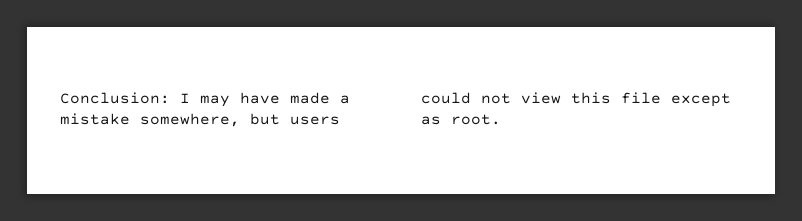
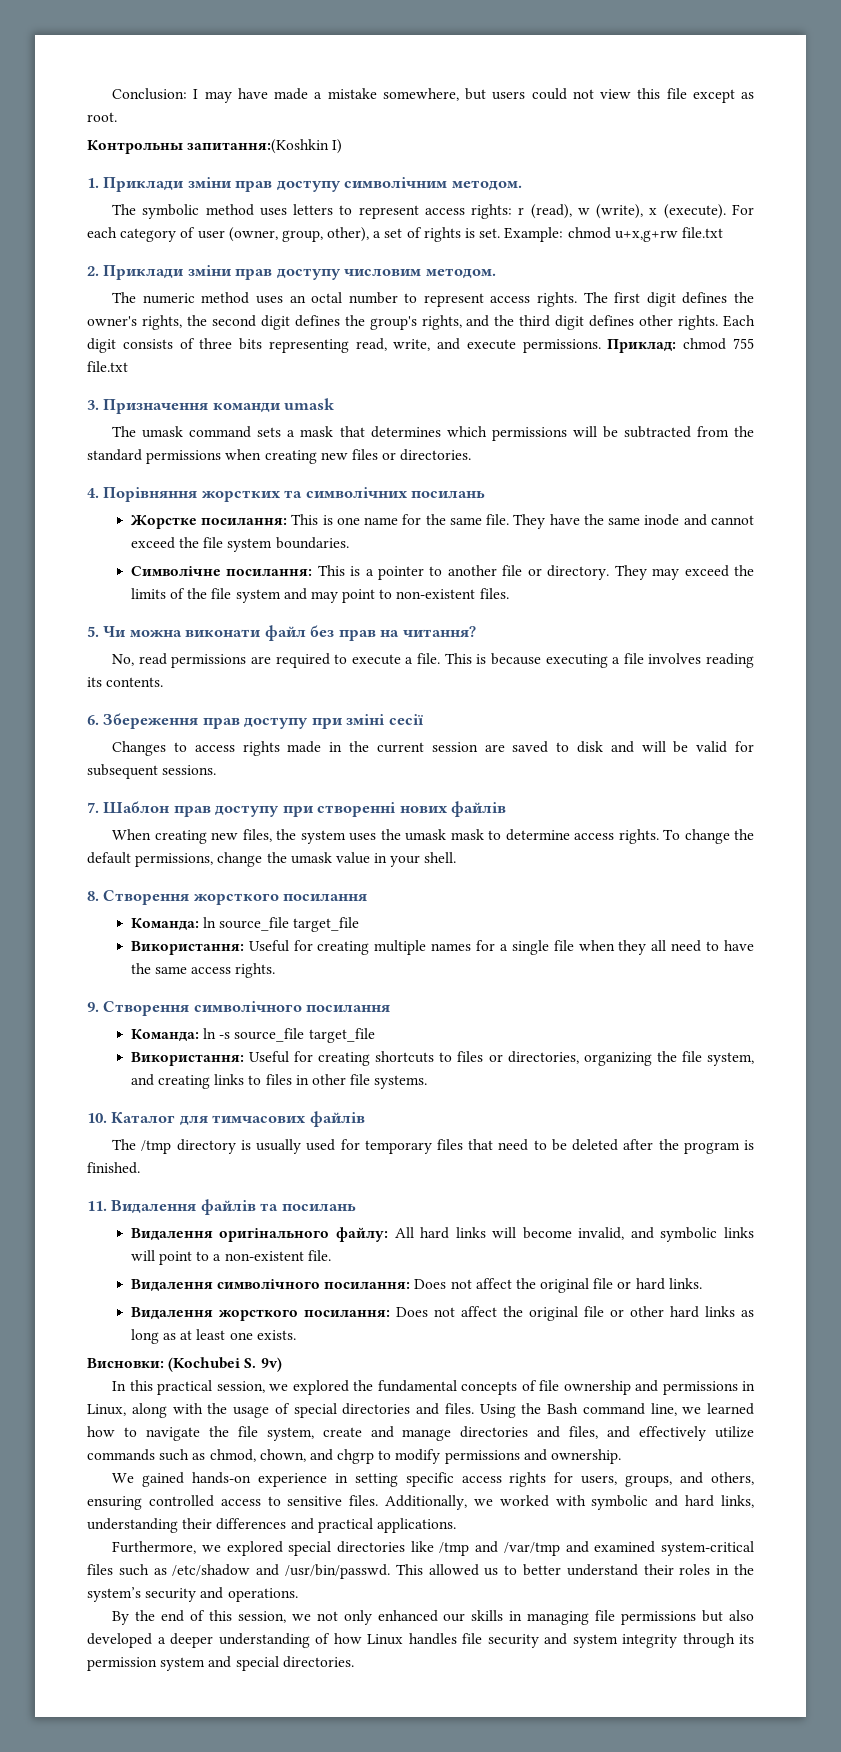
+ Контрольны запитання:(Koshkin I)
+ 1. Приклади зміни прав доступу символічним методом.
+ The symbolic method uses letters to represent access rights: r (read), w (write), x (execute). For each category of user (owner, group, other), a set of rights is set. Example: chmod u+x,g+rw file.txt
+ 2. Приклади зміни прав доступу числовим методом.
+ The numeric method uses an octal number to represent access rights. The first digit defines the owner's rights, the second digit defines the group's rights, and the third digit defines other rights. Each digit consists of three bits representing read, write, and execute permissions. Приклад: chmod 755 file.txt
+ 3. Призначення команди umask
+ The umask command sets a mask that determines which permissions will be subtracted from the standard permissions when creating new files or directories.
+ 4. Порівняння жорстких та символічних посилань
+ Жорстке посилання: This is one name for the same file. They have the same inode and cannot exceed the file system boundaries.
+ Символічне посилання: This is a pointer to another file or directory. They may exceed the limits of the file system and may point to non-existent files.
+ 5. Чи можна виконати файл без прав на читання?
+ No, read permissions are required to execute a file. This is because executing a file involves reading its contents.
+ 6. Збереження прав доступу при зміні сесії
+ Changes to access rights made in the current session are saved to disk and will be valid for subsequent sessions.
+ 7. Шаблон прав доступу при створенні нових файлів
+ When creating new files, the system uses the umask mask to determine access rights. To change the default permissions, change the umask value in your shell.
+ 8. Створення жорсткого посилання
+ Команда: ln source_file target_file
+ Використання: Useful for creating multiple names for a single file when they all need to have the same access rights.
+ 9. Створення символічного посилання
+ Команда: ln -s source_file target_file
+ Використання: Useful for creating shortcuts to files or directories, organizing the file system, and creating links to files in other file systems.
+ 10. Каталог для тимчасових файлів
+ The /tmp directory is usually used for temporary files that need to be deleted after the program is finished.
+ 11. Видалення файлів та посилань
+ Видалення оригінального файлу: All hard links will become invalid, and symbolic links will point to a non-existent file.
+ Видалення символічного посилання: Does not affect the original file or hard links.
+ Видалення жорсткого посилання: Does not affect the original file or other hard links as long as at least one exists.
+ Висновки: (Kochubei S. 9v)
+ In this practical session, we explored the fundamental concepts of file ownership and permissions in Linux, along with the usage of special directories and files. Using the Bash command line, we learned how to navigate the file system, create and manage directories and files, and effectively utilize commands such as chmod, chown, and chgrp to modify permissions and ownership.
+ We gained hands-on experience in setting specific access rights for users, groups, and others, ensuring controlled access to sensitive files. Additionally, we worked with symbolic and hard links, understanding their differences and practical applications.
+ Furthermore, we explored special directories like /tmp and /var/tmp and examined system-critical files such as /etc/shadow and /usr/bin/passwd. This allowed us to better understand their roles in the system’s security and operations.
+ By the end of this session, we not only enhanced our skills in managing file permissions but also developed a deeper understanding of how Linux handles file security and system integrity through its permission system and special directories.

